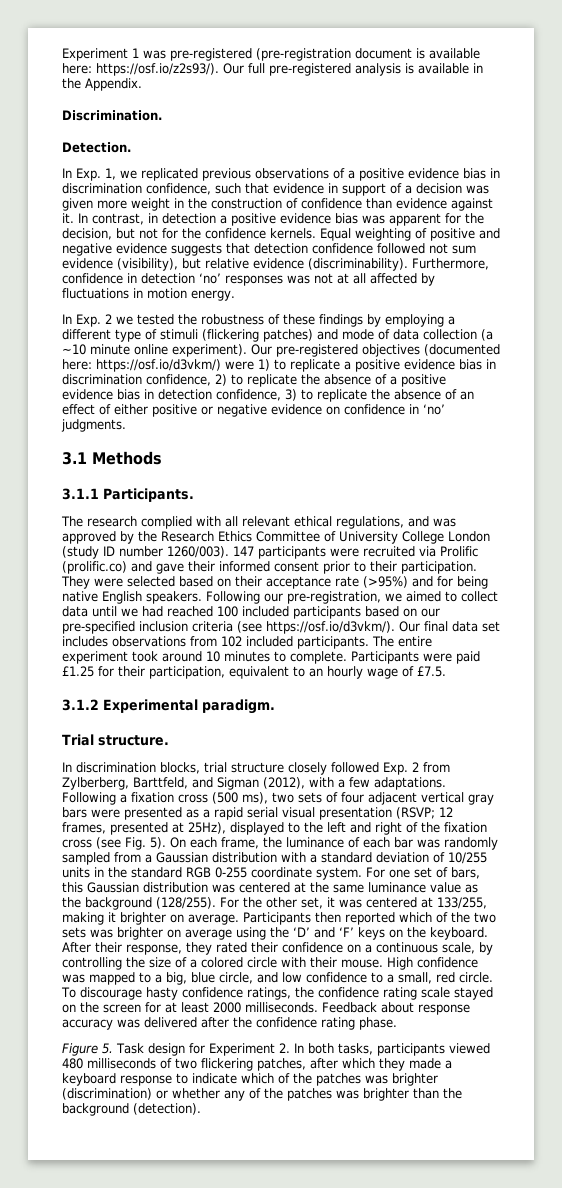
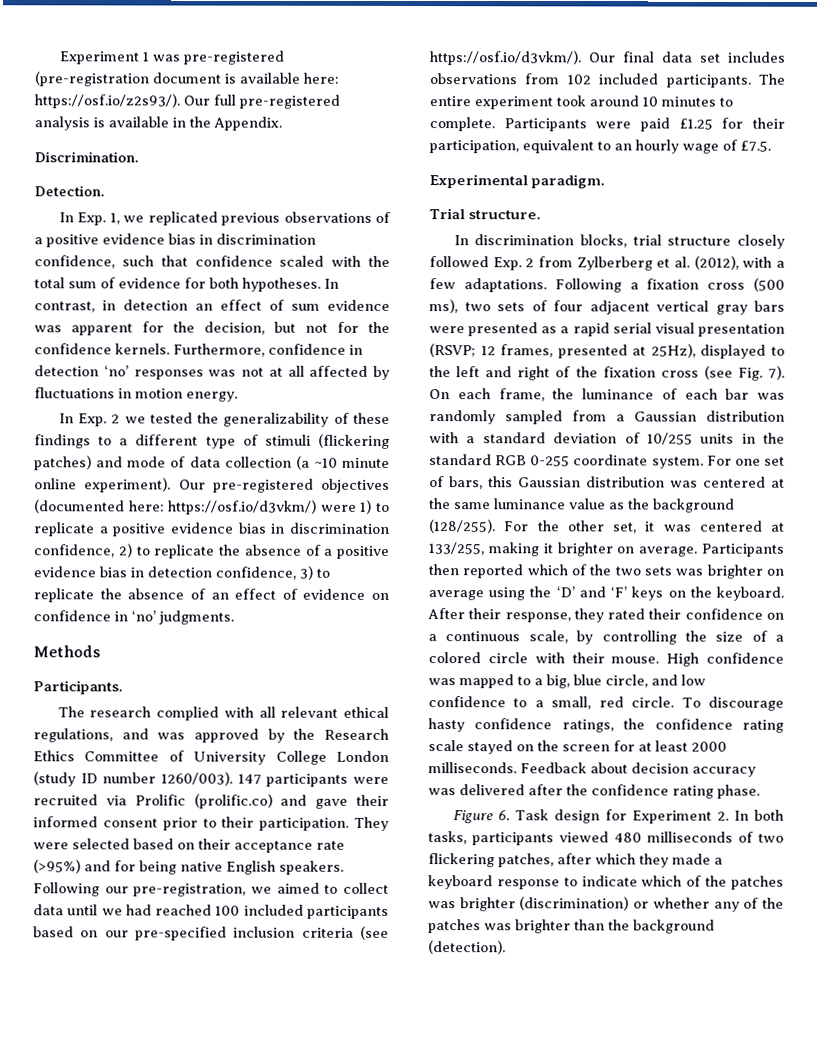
- In Exp. 1, we replicated previous observations of a positive evidence bias in discrimination confidence, such that evidence in support of a decision was given more weight in the construction of confidence than evidence against it. In contrast, in detection a positive evidence bias was apparent for the decision, but not for the confidence kernels.
+ In Exp. 1, we replicated previous observations of a positive evidence bias in discrimination confidence, such that confidence scaled with the total sum of evidence for both hypotheses. In contrast, in detection an effect of sum evidence was apparent for the decision, but not for the confidence kernels.
- Equal weighting of positive and negative evidence suggests that detection confidence followed not sum evidence (visibility), but relative evidence (discriminability).
- In Exp. 2 we tested the robustness of these findings by employing a different type of stimuli (flickering patches) and mode of data collection (a ~10 minute online experiment).
+ In Exp. 2 we tested the generalizability of these findings to a different type of stimuli (flickering patches) and mode of data collection (a ~10 minute online experiment).
- Our pre-registered objectives (documented here: https://osf.io/d3vkm/) were 1) to replicate a positive evidence bias in discrimination confidence, 2) to replicate the absence of a positive evidence bias in detection confidence, 3) to replicate the absence of an effect of either positive or negative evidence on confidence in ‘no’ judgments.
+ Our pre-registered objectives (documented here: https://osf.io/d3vkm/) were 1) to replicate a positive evidence bias in discrimination confidence, 2) to replicate the absence of a positive evidence bias in detection confidence, 3) to replicate the absence of an effect of evidence on confidence in ‘no’ judgments.
- 3.1 Methods
+ Methods
- 3.1.1 Participants.
+ Participants.
- 3.1.2 Experimental paradigm.
+ Experimental paradigm.
- In discrimination blocks, trial structure closely followed Exp. 2 from Zylberberg, Barttfeld, and Sigman (2012), with a few adaptations.
+ In discrimination blocks, trial structure closely followed Exp. 2 from Zylberberg et al. (2012), with a few adaptations.
- Following a fixation cross (500 ms), two sets of four adjacent vertical gray bars were presented as a rapid serial visual presentation (RSVP; 12 frames, presented at 25Hz), displayed to the left and right of the fixation cross (see Fig. 5).
+ Following a fixation cross (500 ms), two sets of four adjacent vertical gray bars were presented as a rapid serial visual presentation (RSVP; 12 frames, presented at 25Hz), displayed to the left and right of the fixation cross (see Fig. 7).
- Feedback about response accuracy was delivered after the confidence rating phase.
+ Feedback about decision accuracy was delivered after the confidence rating phase.
- Figure 5. Task design for Experiment 2. In both tasks, participants viewed 480 milliseconds of two flickering patches, after which they made a keyboard response to indicate which of the patches was brighter (discrimination) or whether any of the patches was brighter than the background (detection).
+ Figure 6. Task design for Experiment 2. In both tasks, participants viewed 480 milliseconds of two flickering patches, after which they made a keyboard response to indicate which of the patches was brighter (discrimination) or whether any of the patches was brighter than the background (detection).

